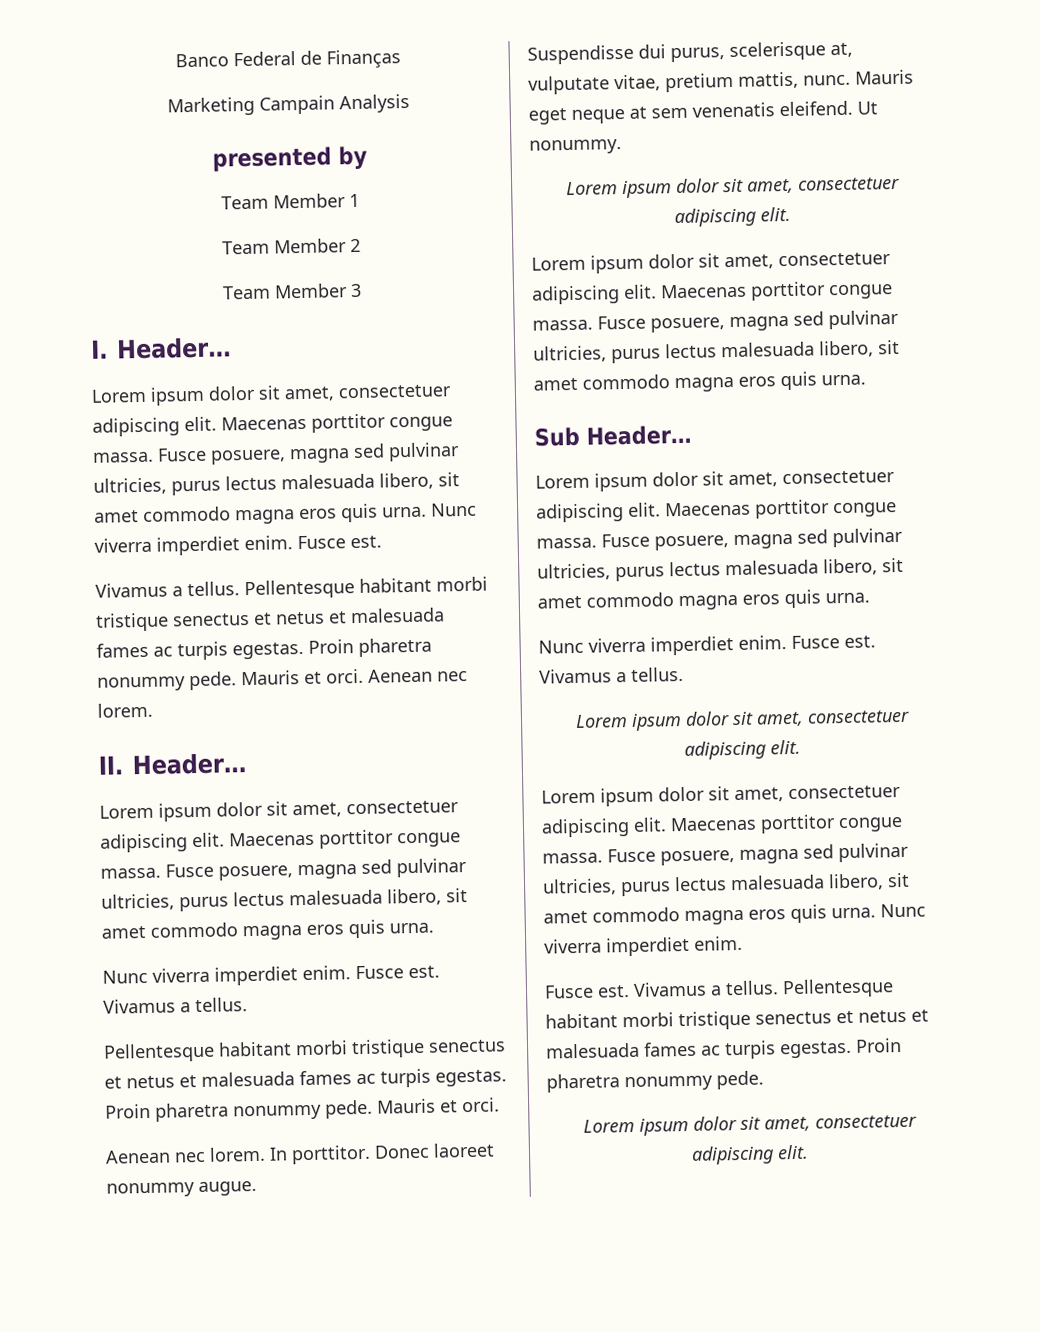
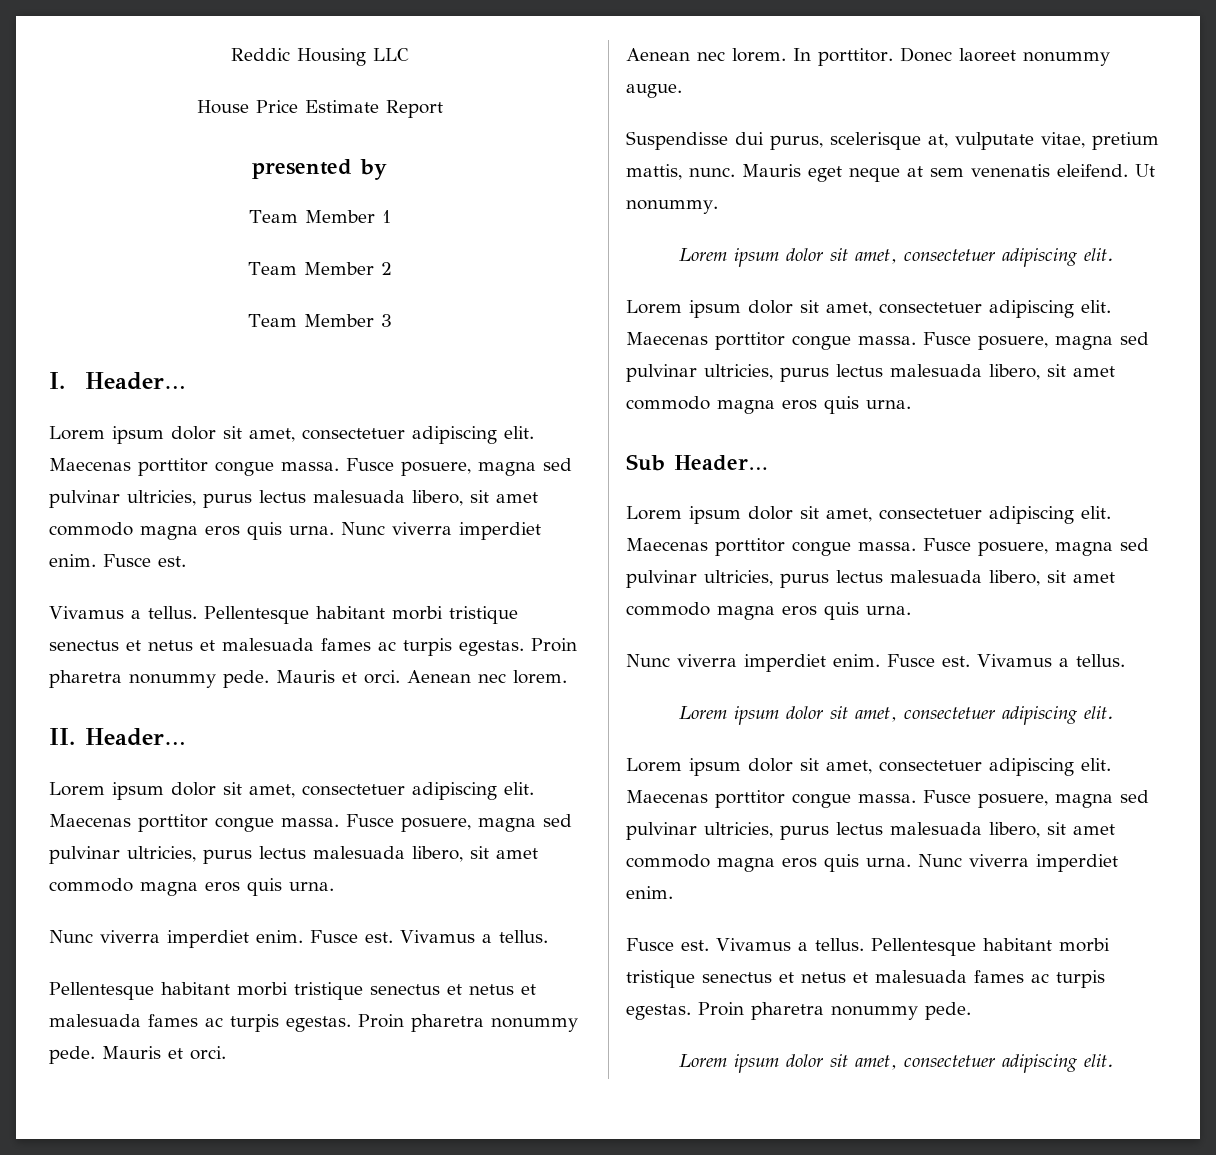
- Banco Federal de Finanças
- Marketing Campain Analysis
+ Reddic Housing LLC
+ House Price Estimate Report

